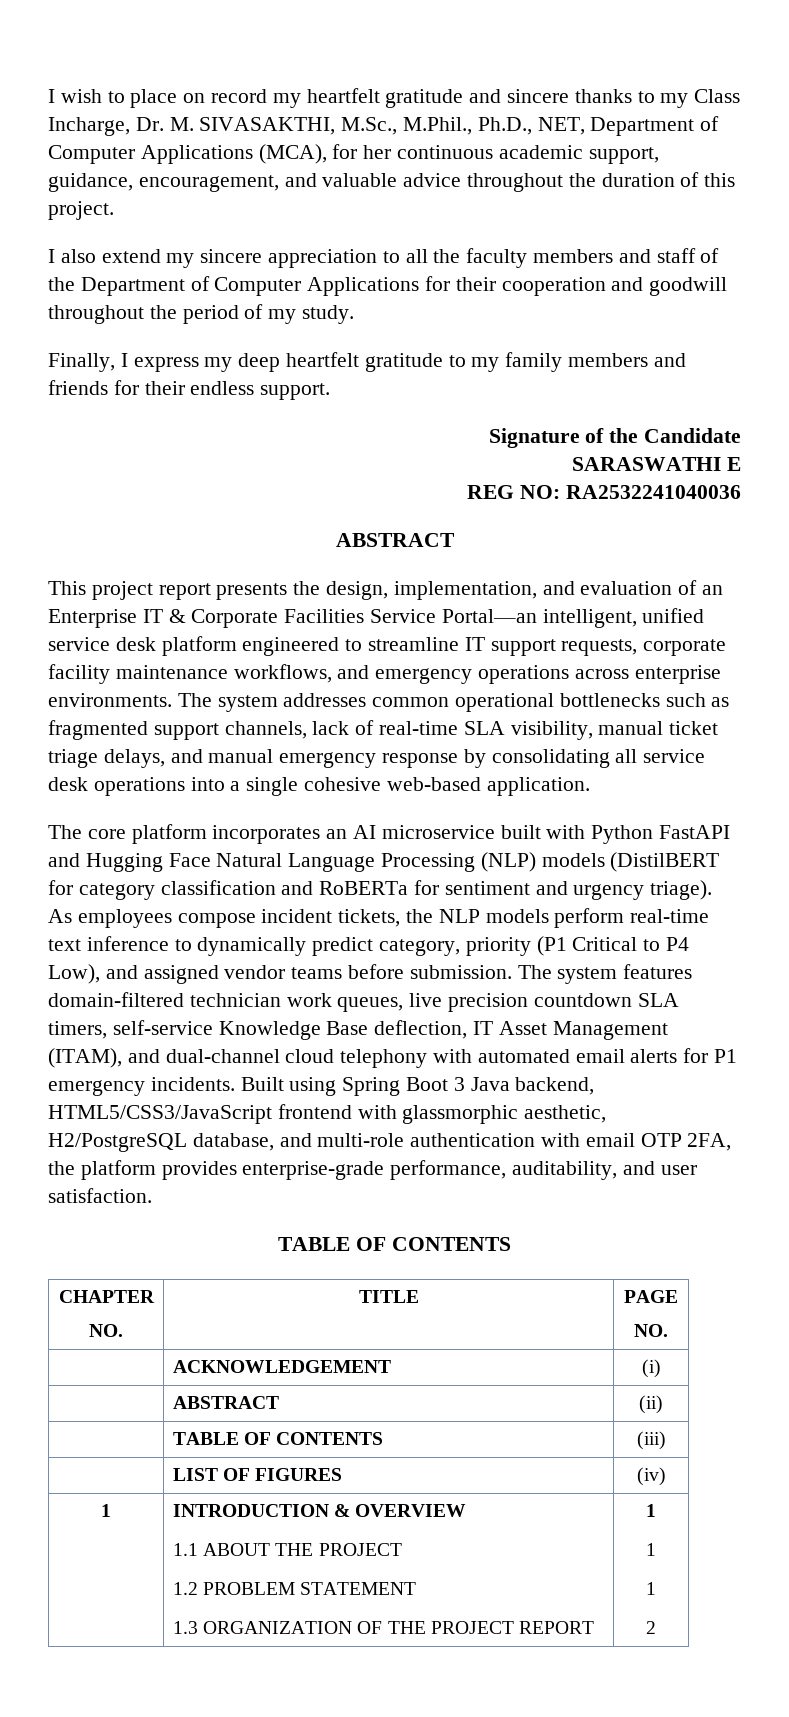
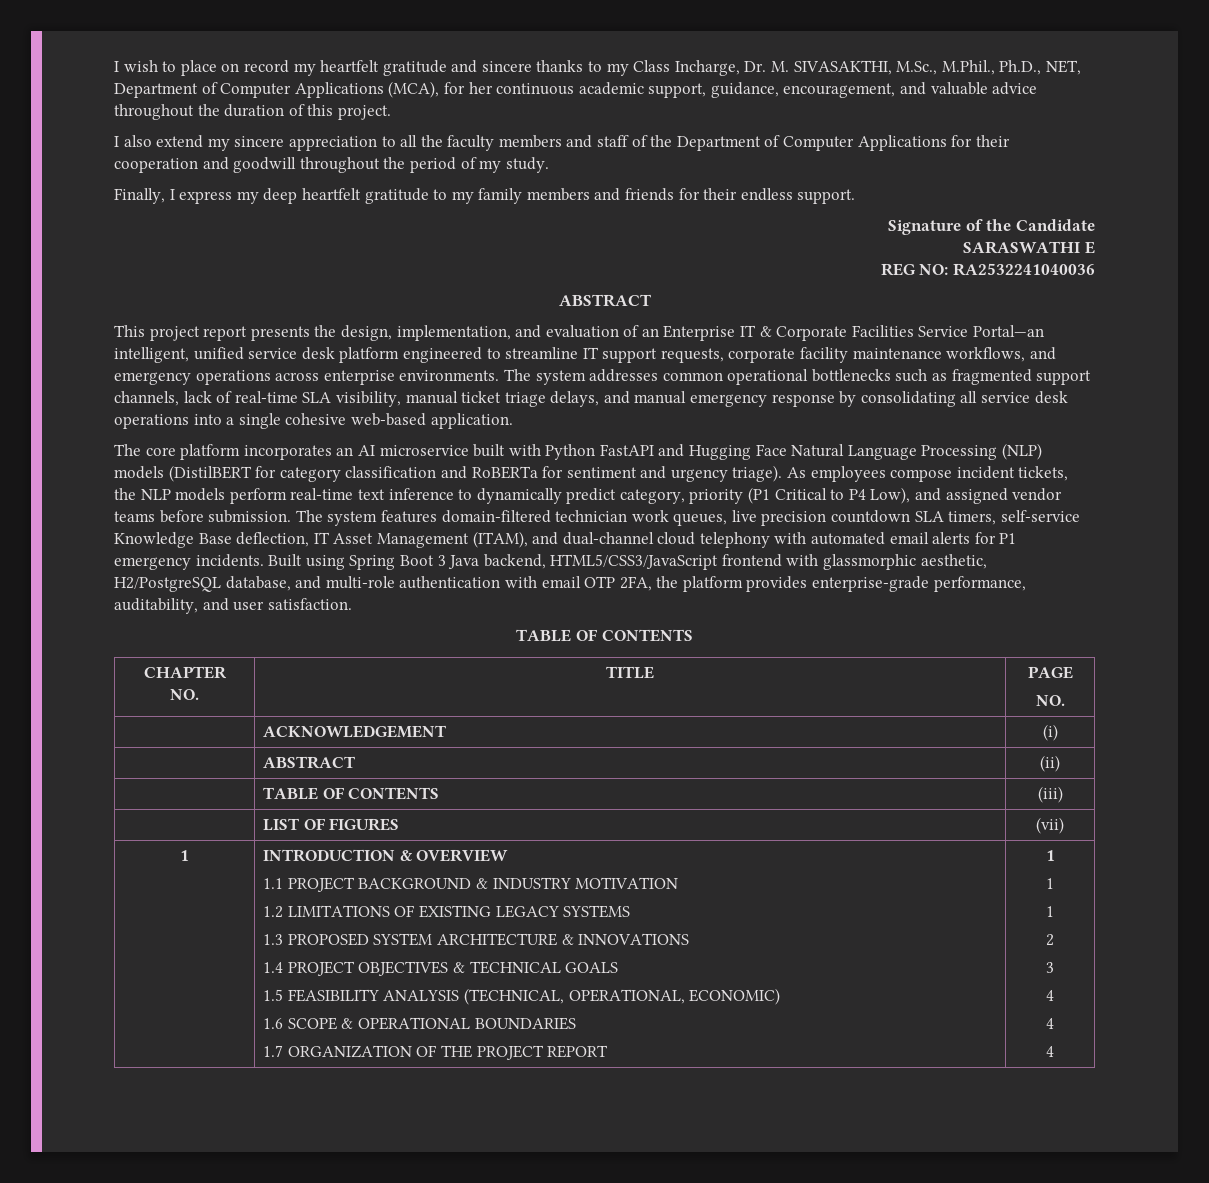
- | LIST OF FIGURES | (iv)
+ | LIST OF FIGURES | (vii)
- 1.1 ABOUT THE PROJECT
- 1.2 PROBLEM STATEMENT
- 1.3 ORGANIZATION OF THE PROJECT REPORT
+ 1.1 PROJECT BACKGROUND & INDUSTRY MOTIVATION
+ 1.2 LIMITATIONS OF EXISTING LEGACY SYSTEMS
+ 1.3 PROPOSED SYSTEM ARCHITECTURE & INNOVATIONS
+ 1.4 PROJECT OBJECTIVES & TECHNICAL GOALS
+ 1.5 FEASIBILITY ANALYSIS (TECHNICAL, OPERATIONAL, ECONOMIC)
+ 1.6 SCOPE & OPERATIONAL BOUNDARIES
+ 1.7 ORGANIZATION OF THE PROJECT REPORT
  2
+ 3
+ 4
+ 4
+ 4

